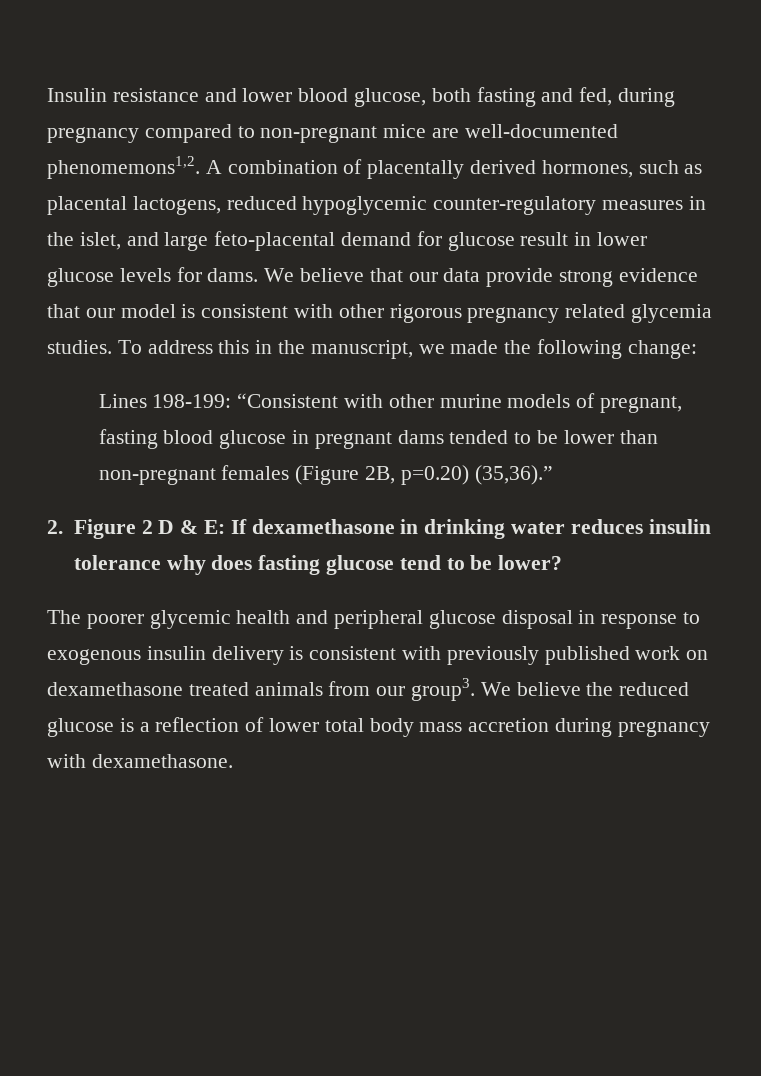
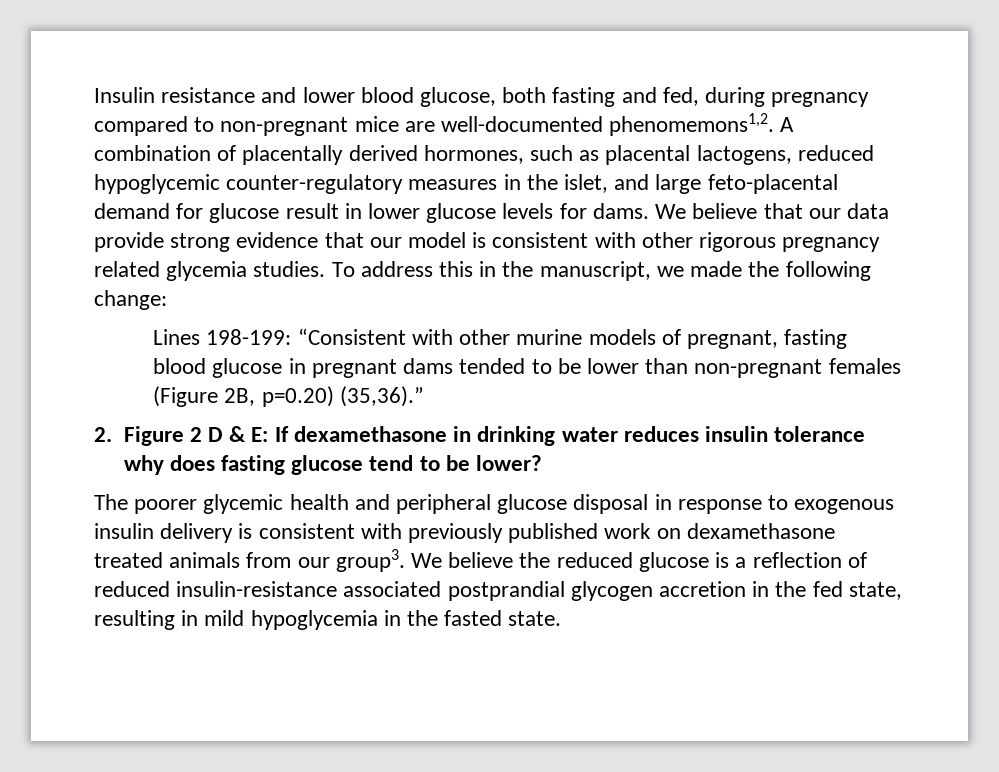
- We believe the reduced glucose is a reflection of lower total body mass accretion during pregnancy with dexamethasone.
+ We believe the reduced glucose is a reflection of reduced insulin-resistance associated postprandial glycogen accretion in the fed state, resulting in mild hypoglycemia in the fasted state.

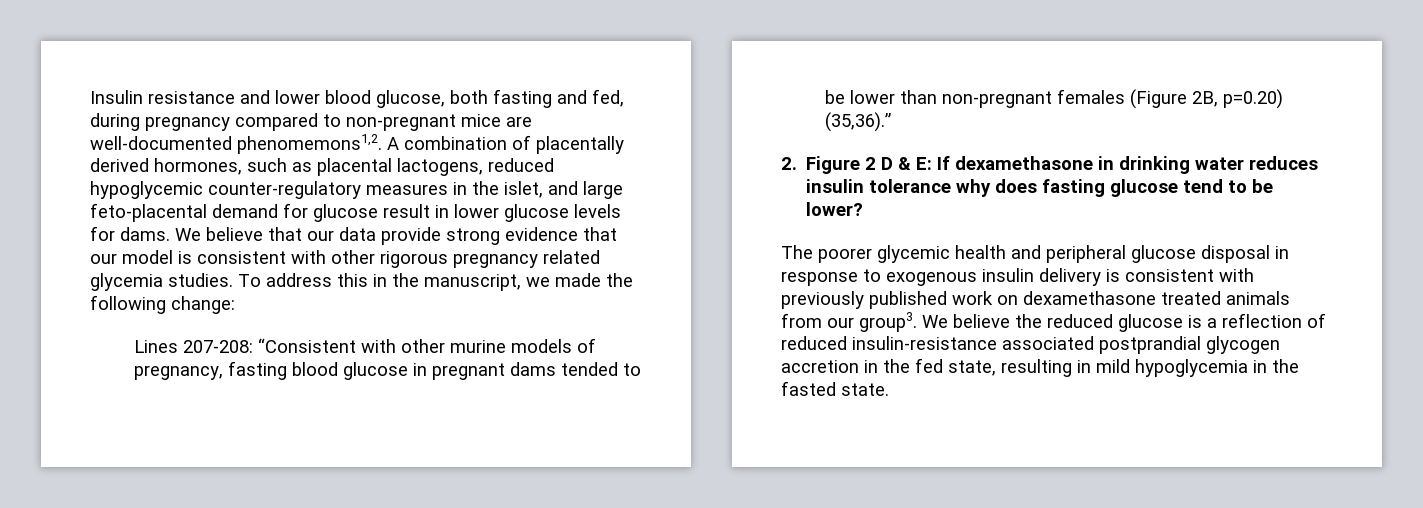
- Lines 198-199: “Consistent with other murine models of pregnant, fasting blood glucose in pregnant dams tended to be lower than non-pregnant females (Figure 2B, p=0.20) (35,36).”
+ Lines 207-208: “Consistent with other murine models of pregnancy, fasting blood glucose in pregnant dams tended to be lower than non-pregnant females (Figure 2B, p=0.20) (35,36).”

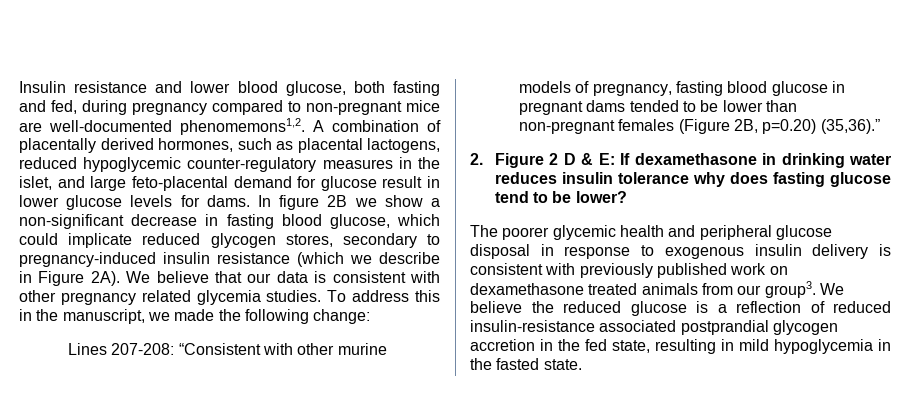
+ In figure 2B we show a non-significant decrease in fasting blood glucose, which could implicate reduced glycogen stores, secondary to pregnancy-induced insulin resistance (which we describe in Figure 2A).
- We believe that our data provide strong evidence that our model is consistent with other rigorous pregnancy related glycemia studies.
+ We believe that our data is consistent with other pregnancy related glycemia studies.

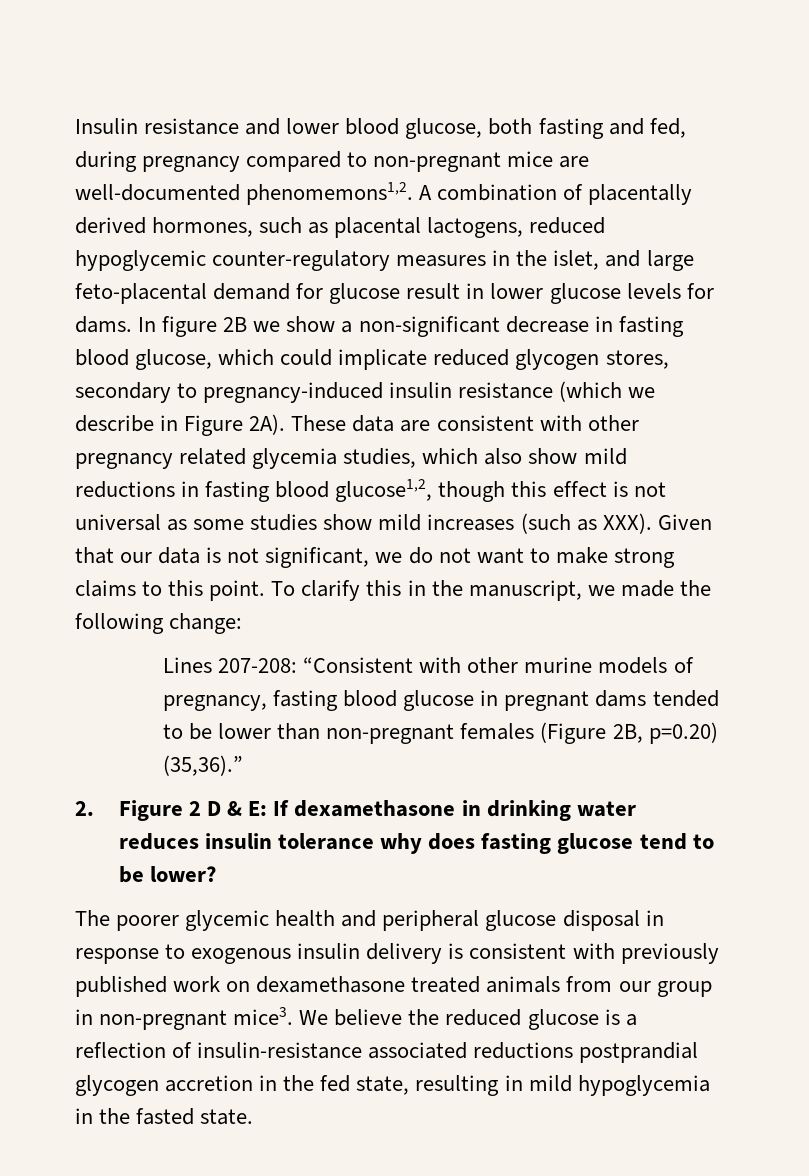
- We believe that our data is consistent with other pregnancy related glycemia studies. To address this in the manuscript, we made the following change:
+ These data are consistent with other pregnancy related glycemia studies, which also show mild reductions in fasting blood glucose1,2, though this effect is not universal as some studies show mild increases (such as XXX). Given that our data is not significant, we do not want to make strong claims to this point. To clarify this in the manuscript, we made the following change:
- The poorer glycemic health and peripheral glucose disposal in response to exogenous insulin delivery is consistent with previously published work on dexamethasone treated animals from our group3.
+ The poorer glycemic health and peripheral glucose disposal in response to exogenous insulin delivery is consistent with previously published work on dexamethasone treated animals from our group in non-pregnant mice3.
- We believe the reduced glucose is a reflection of reduced insulin-resistance associated postprandial glycogen accretion in the fed state, resulting in mild hypoglycemia in the fasted state.
+ We believe the reduced glucose is a reflection of insulin-resistance associated reductions postprandial glycogen accretion in the fed state, resulting in mild hypoglycemia in the fasted state.

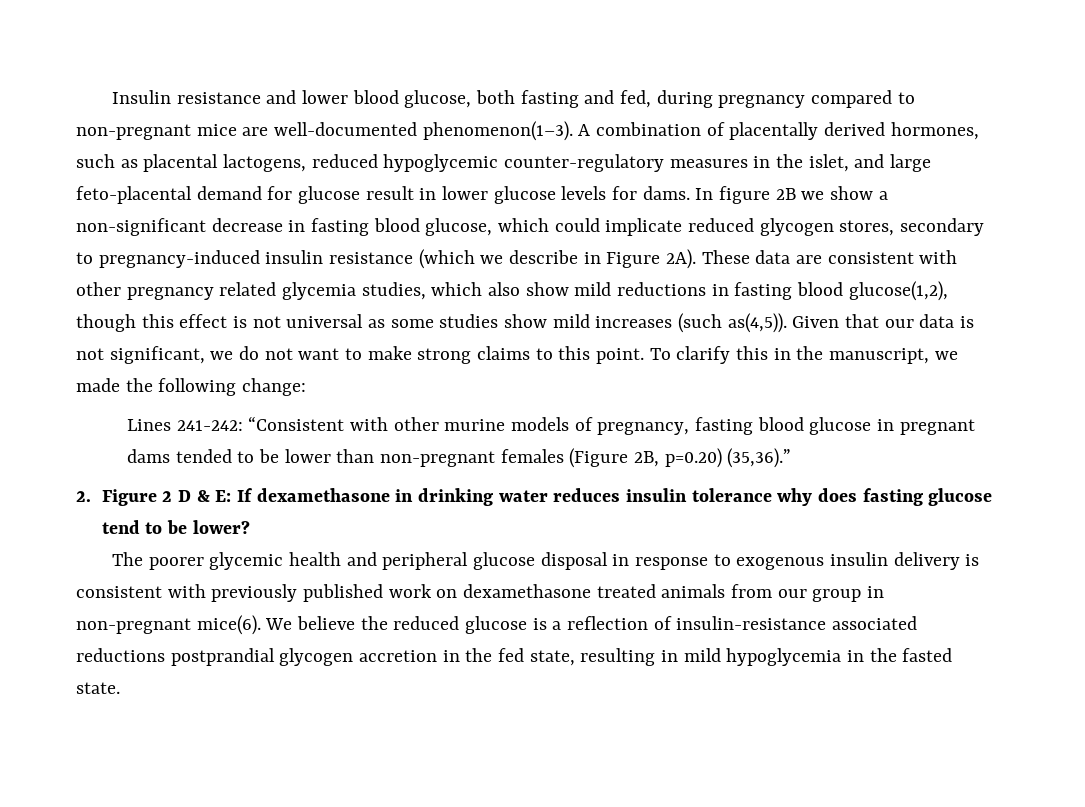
- Insulin resistance and lower blood glucose, both fasting and fed, during pregnancy compared to non-pregnant mice are well-documented phenomemons1,2.
+ Insulin resistance and lower blood glucose, both fasting and fed, during pregnancy compared to non-pregnant mice are well-documented phenomenon(1–3).
- These data are consistent with other pregnancy related glycemia studies, which also show mild reductions in fasting blood glucose1,2, though this effect is not universal as some studies show mild increases (such as XXX).
+ These data are consistent with other pregnancy related glycemia studies, which also show mild reductions in fasting blood glucose(1,2), though this effect is not universal as some studies show mild increases (such as(4,5)).
- Lines 207-208: “Consistent with other murine models of pregnancy, fasting blood glucose in pregnant dams tended to be lower than non-pregnant females (Figure 2B, p=0.20) (35,36).”
+ Lines 241-242: “Consistent with other murine models of pregnancy, fasting blood glucose in pregnant dams tended to be lower than non-pregnant females (Figure 2B, p=0.20) (35,36).”
- The poorer glycemic health and peripheral glucose disposal in response to exogenous insulin delivery is consistent with previously published work on dexamethasone treated animals from our group in non-pregnant mice3.
+ The poorer glycemic health and peripheral glucose disposal in response to exogenous insulin delivery is consistent with previously published work on dexamethasone treated animals from our group in non-pregnant mice(6).

